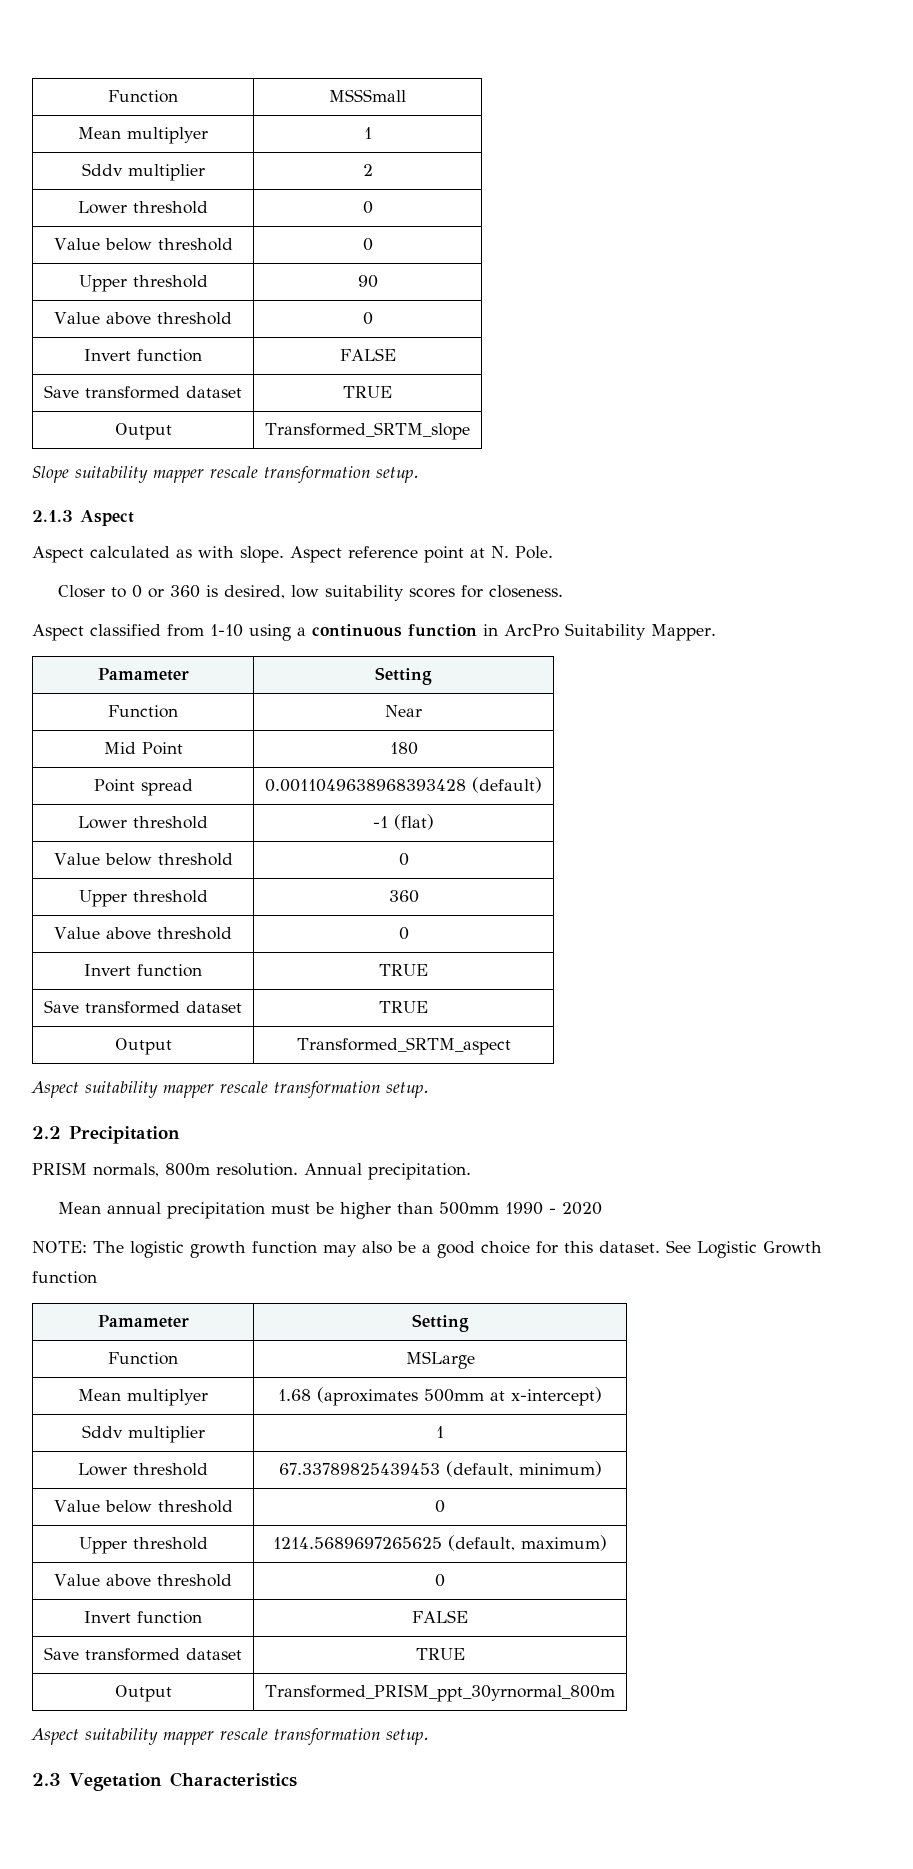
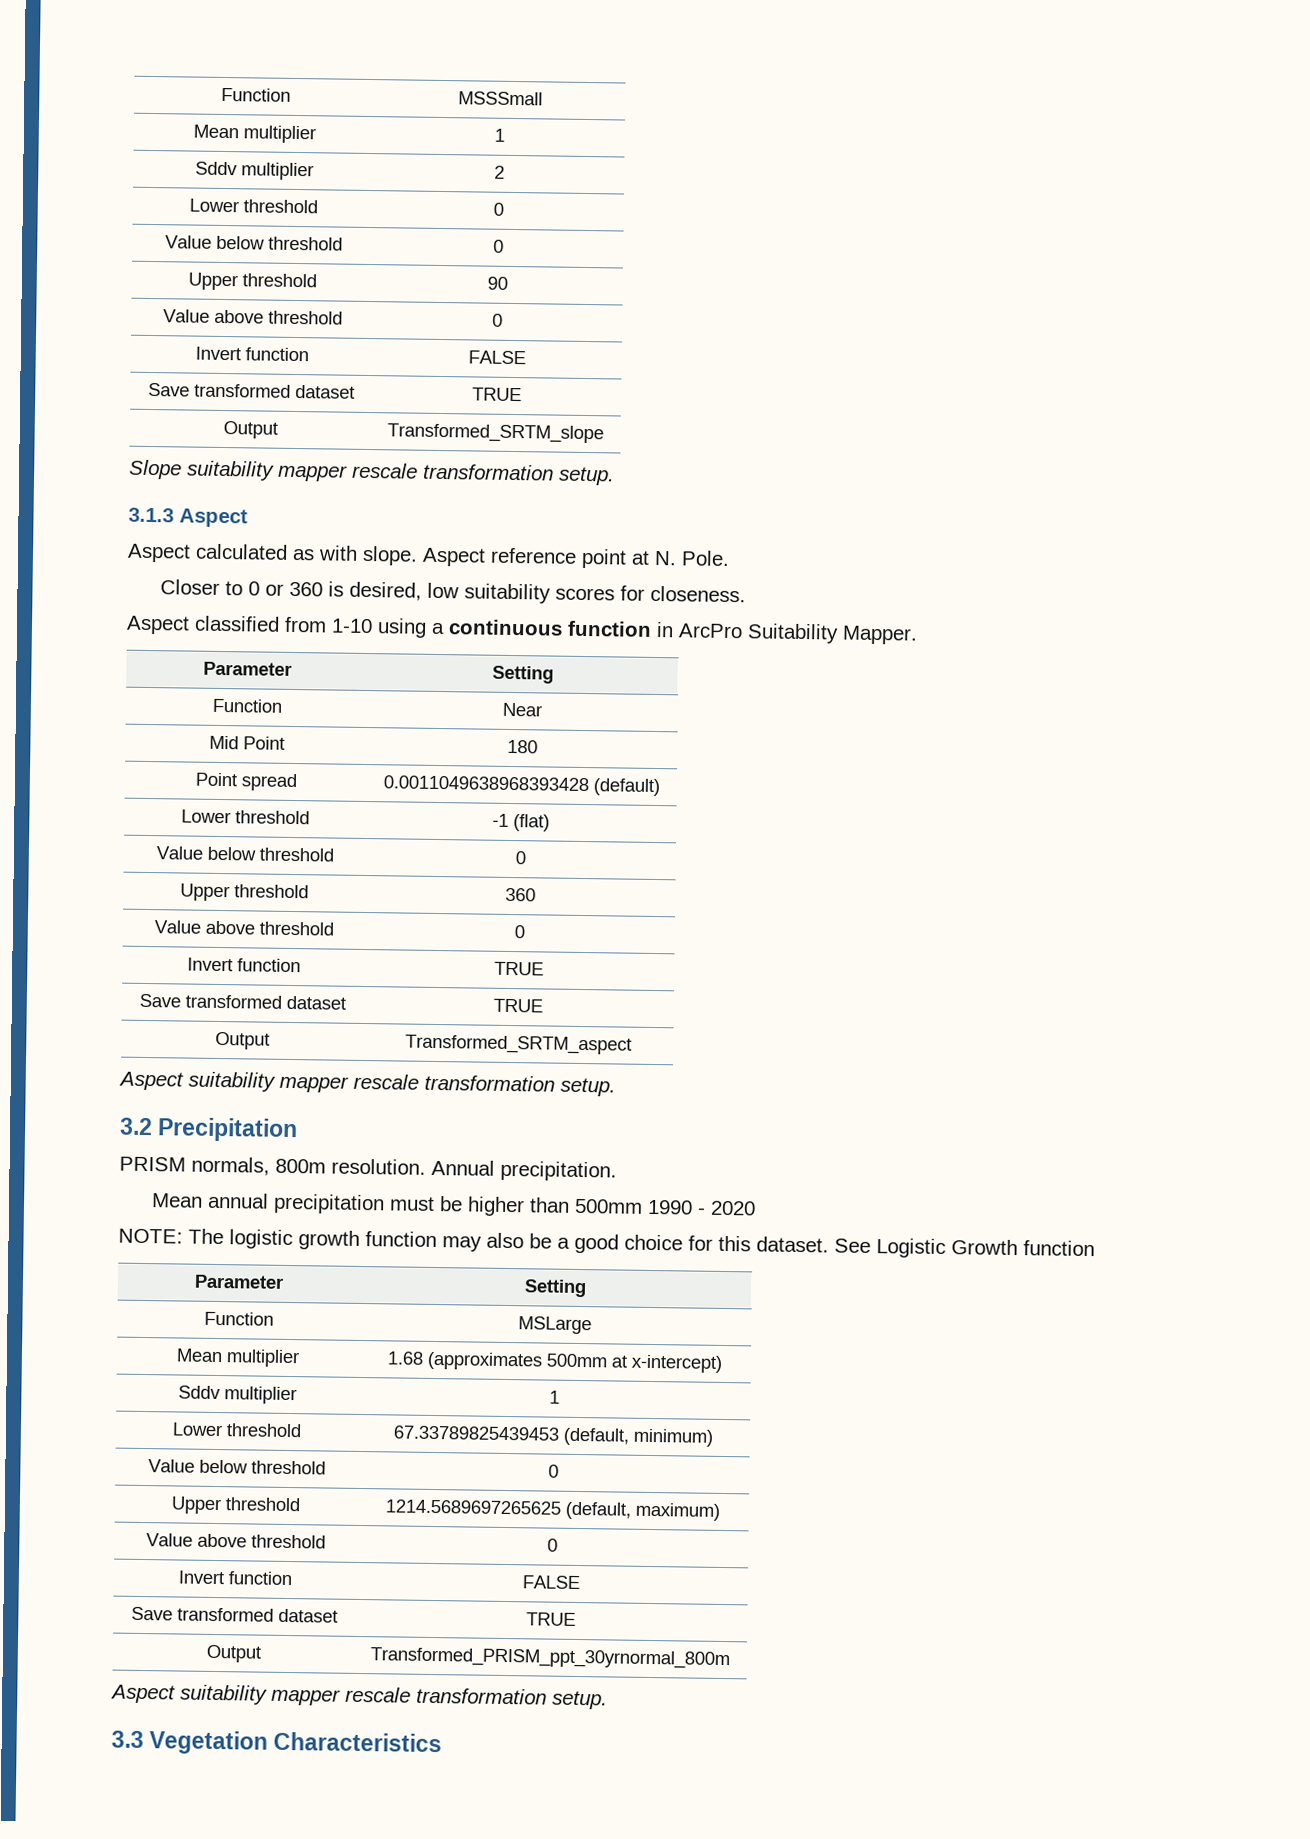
- Mean multiplyer | 1
+ Mean multiplier | 1
- 2.1.3 Aspect
+ 3.1.3 Aspect
  Aspect classified from 1-10 using a continuous function in ArcPro Suitability Mapper.
- Pamameter | Setting
+ Parameter | Setting
- 2.2 Precipitation
+ 3.2 Precipitation
  See Logistic Growth function
- Pamameter | Setting
+ Parameter | Setting
- Mean multiplyer | 1.68 (aproximates 500mm at x-intercept)
+ Mean multiplier | 1.68 (approximates 500mm at x-intercept)
- 2.3 Vegetation Characteristics
+ 3.3 Vegetation Characteristics

